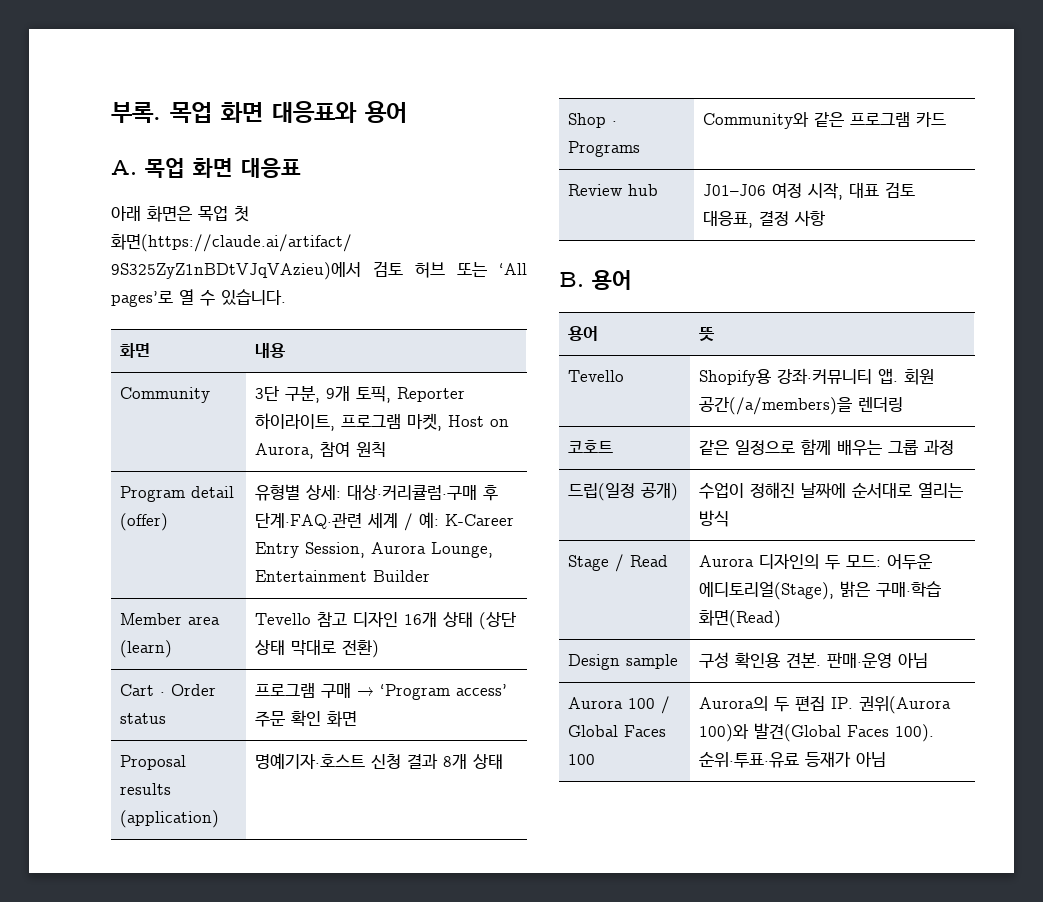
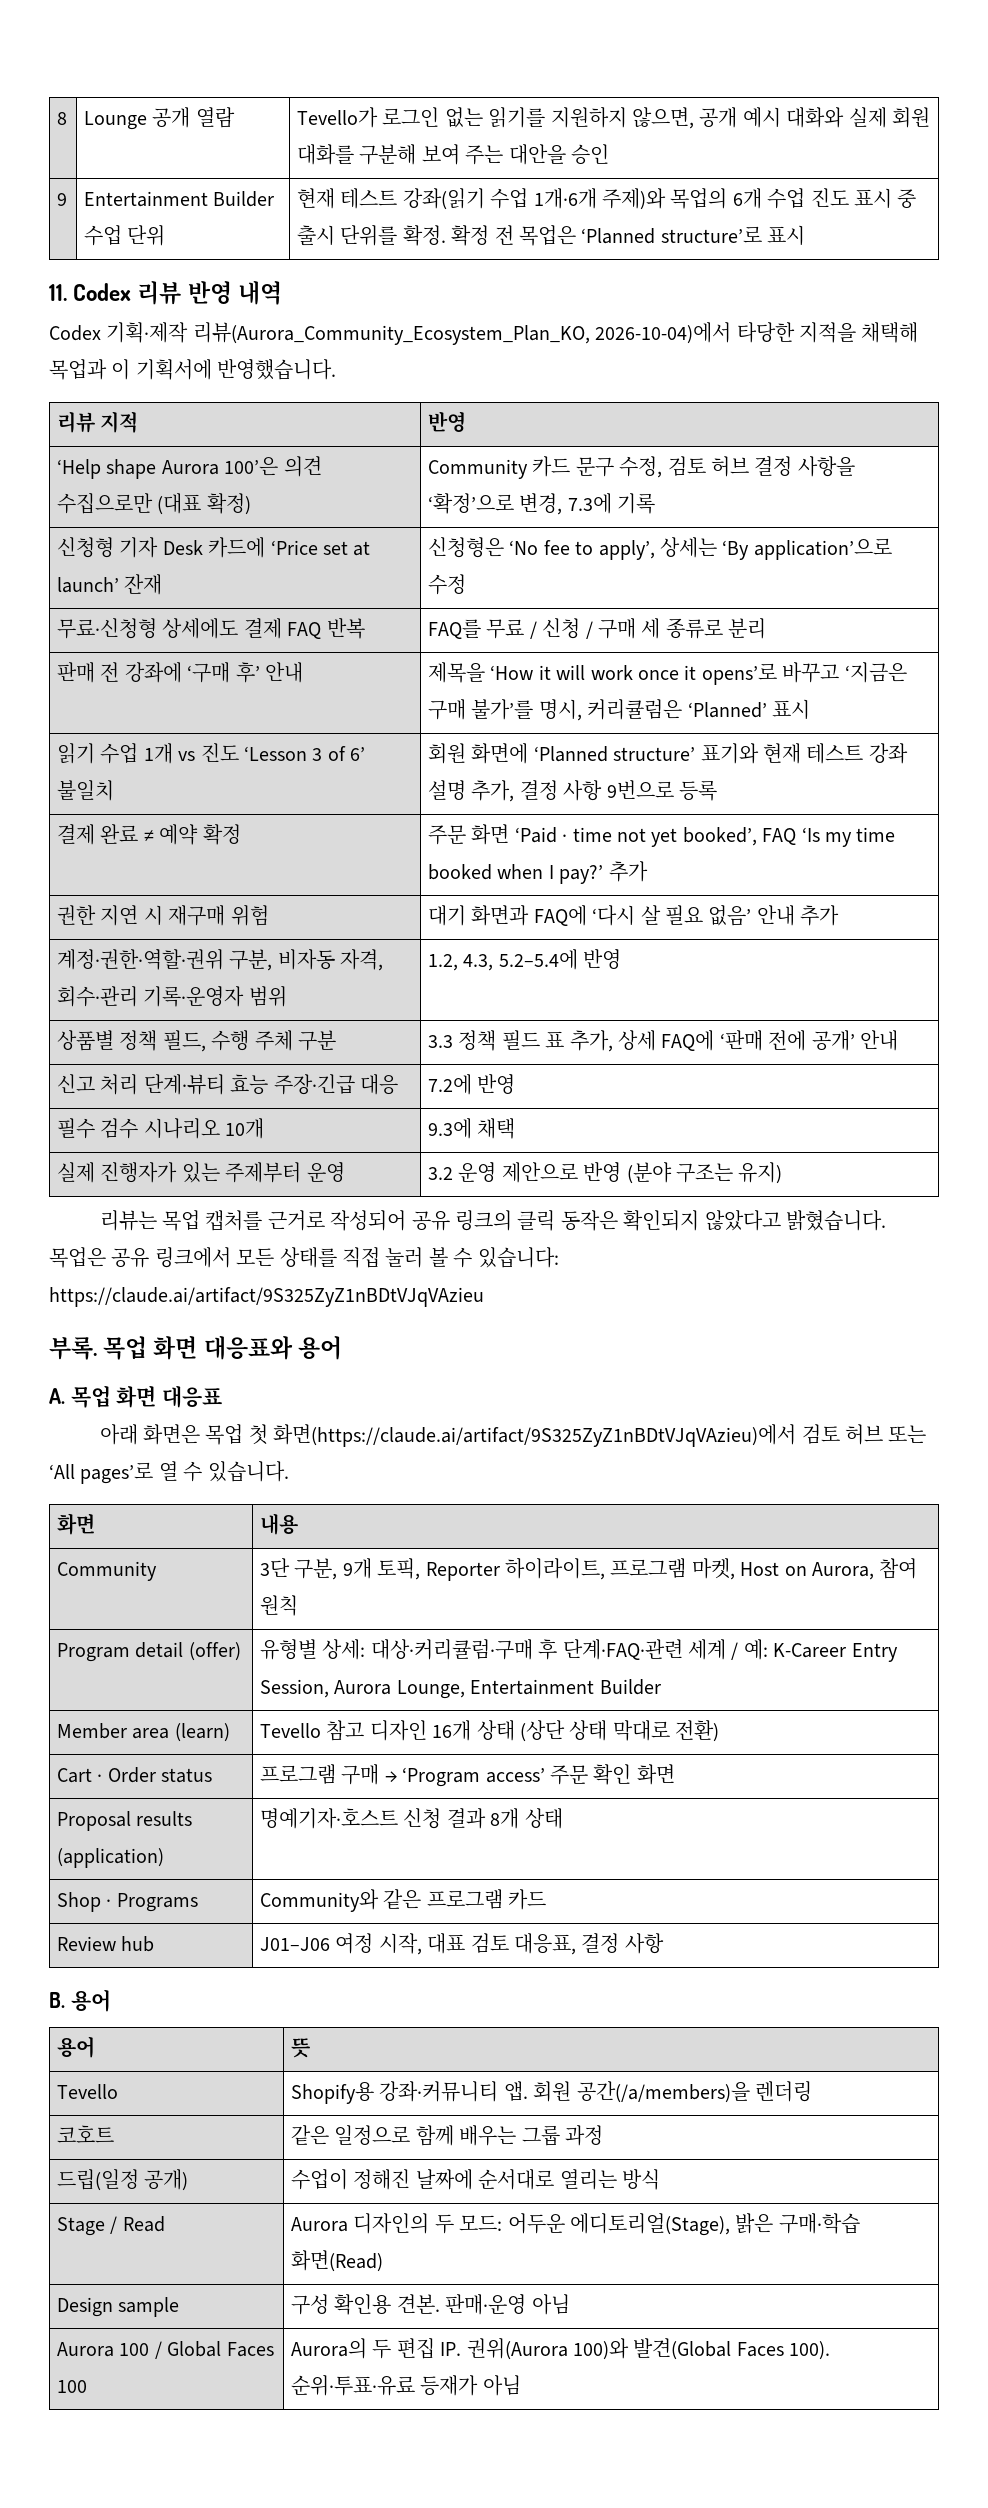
+ 8 | Lounge 공개 열람 | Tevello가 로그인 없는 읽기를 지원하지 않으면, 공개 예시 대화와 실제 회원 대화를 구분해 보여 주는 대안을 승인
+ 9 | Entertainment Builder 수업 단위 | 현재 테스트 강좌(읽기 수업 1개·6개 주제)와 목업의 6개 수업 진도 표시 중 출시 단위를 확정. 확정 전 목업은 ‘Planned structure’로 표시
+ 11. Codex 리뷰 반영 내역
+ Codex 기획·제작 리뷰(Aurora_Community_Ecosystem_Plan_KO, 2026-10-04)에서 타당한 지적을 채택해 목업과 이 기획서에 반영했습니다.
+ 리뷰 지적 | 반영
+ ‘Help shape Aurora 100’은 의견 수집으로만 (대표 확정) | Community 카드 문구 수정, 검토 허브 결정 사항을 ‘확정’으로 변경, 7.3에 기록
+ 신청형 기자 Desk 카드에 ‘Price set at launch’ 잔재 | 신청형은 ‘No fee to apply’, 상세는 ‘By application’으로 수정
+ 무료·신청형 상세에도 결제 FAQ 반복 | FAQ를 무료 / 신청 / 구매 세 종류로 분리
+ 판매 전 강좌에 ‘구매 후’ 안내 | 제목을 ‘How it will work once it opens’로 바꾸고 ‘지금은 구매 불가’를 명시, 커리큘럼은 ‘Planned’ 표시
+ 읽기 수업 1개 vs 진도 ‘Lesson 3 of 6’ 불일치 | 회원 화면에 ‘Planned structure’ 표기와 현재 테스트 강좌 설명 추가, 결정 사항 9번으로 등록
+ 결제 완료 ≠ 예약 확정 | 주문 화면 ‘Paid · time not yet booked’, FAQ ‘Is my time booked when I pay?’ 추가
+ 권한 지연 시 재구매 위험 | 대기 화면과 FAQ에 ‘다시 살 필요 없음’ 안내 추가
+ 계정·권한·역할·권위 구분, 비자동 자격, 회수·관리 기록·운영자 범위 | 1.2, 4.3, 5.2–5.4에 반영
+ 상품별 정책 필드, 수행 주체 구분 | 3.3 정책 필드 표 추가, 상세 FAQ에 ‘판매 전에 공개’ 안내
+ 신고 처리 단계·뷰티 효능 주장·긴급 대응 | 7.2에 반영
+ 필수 검수 시나리오 10개 | 9.3에 채택
+ 실제 진행자가 있는 주제부터 운영 | 3.2 운영 제안으로 반영 (분야 구조는 유지)
+ 리뷰는 목업 캡처를 근거로 작성되어 공유 링크의 클릭 동작은 확인되지 않았다고 밝혔습니다. 목업은 공유 링크에서 모든 상태를 직접 눌러 볼 수 있습니다: https://claude.ai/artifact/9S325ZyZ1nBDtVJqVAzieu

